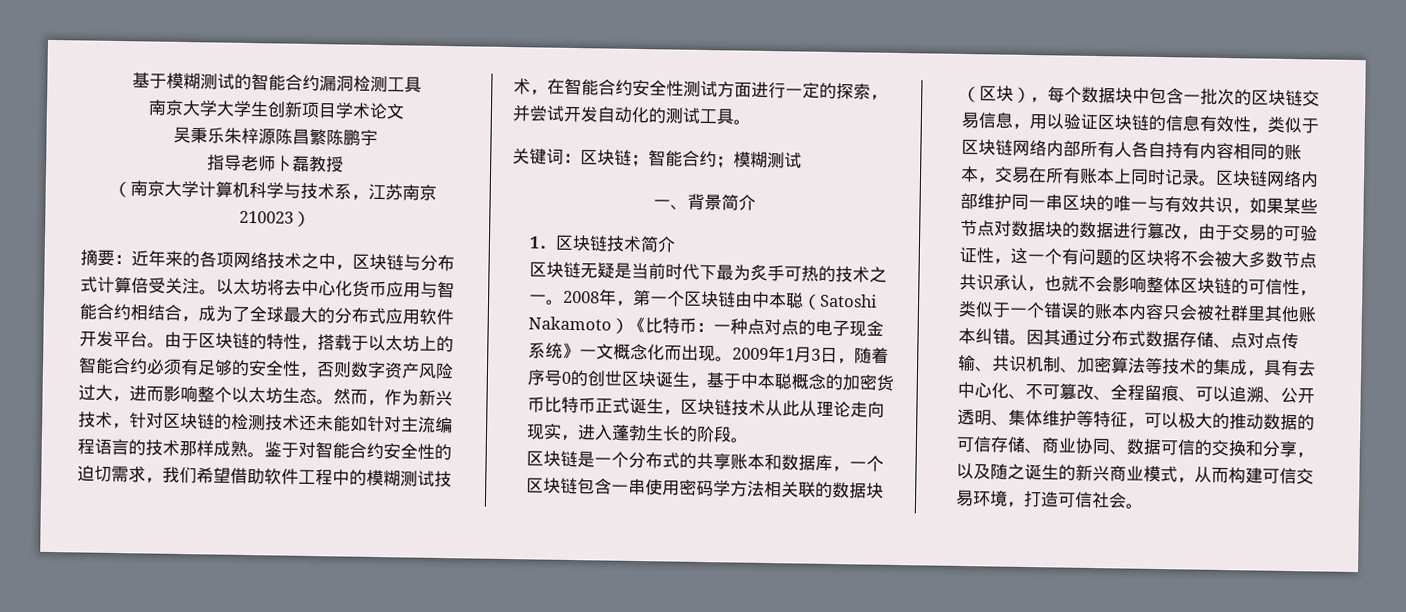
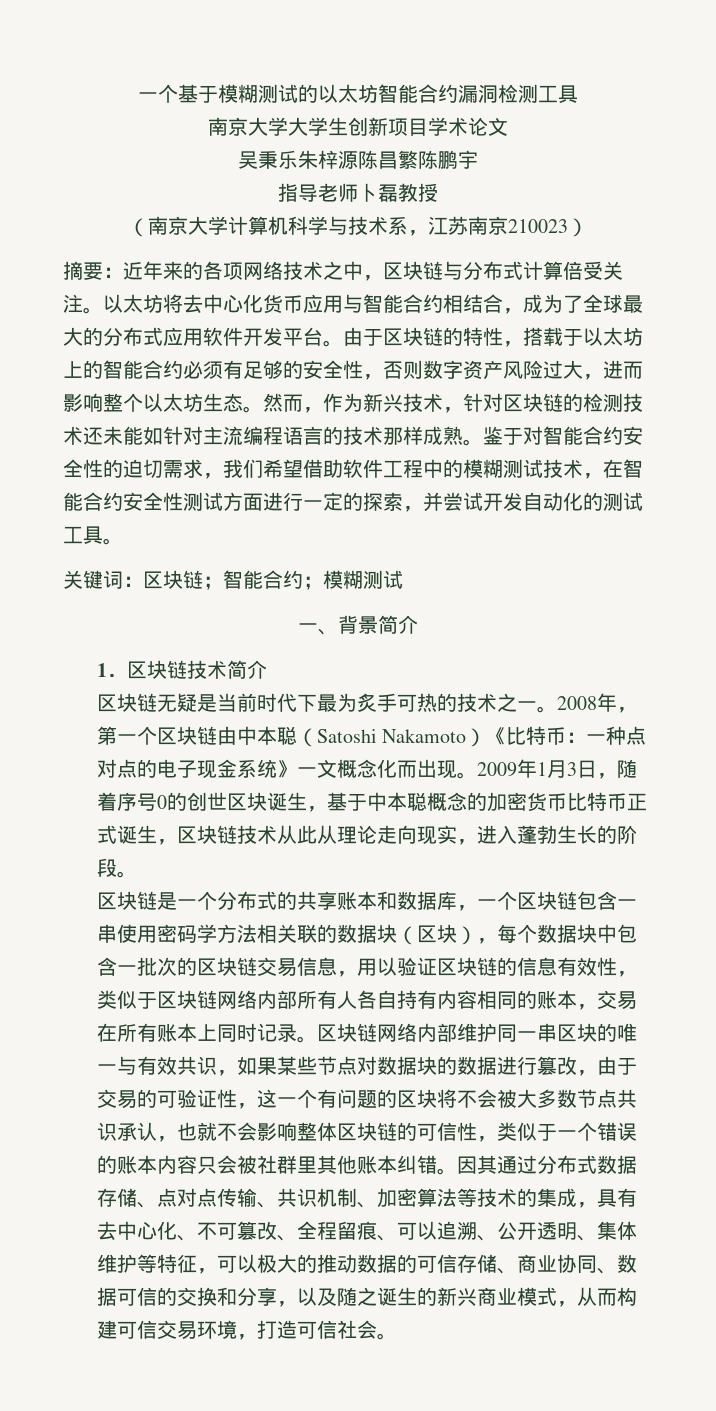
- 基于模糊测试的智能合约漏洞检测工具
+ 一个基于模糊测试的以太坊智能合约漏洞检测工具

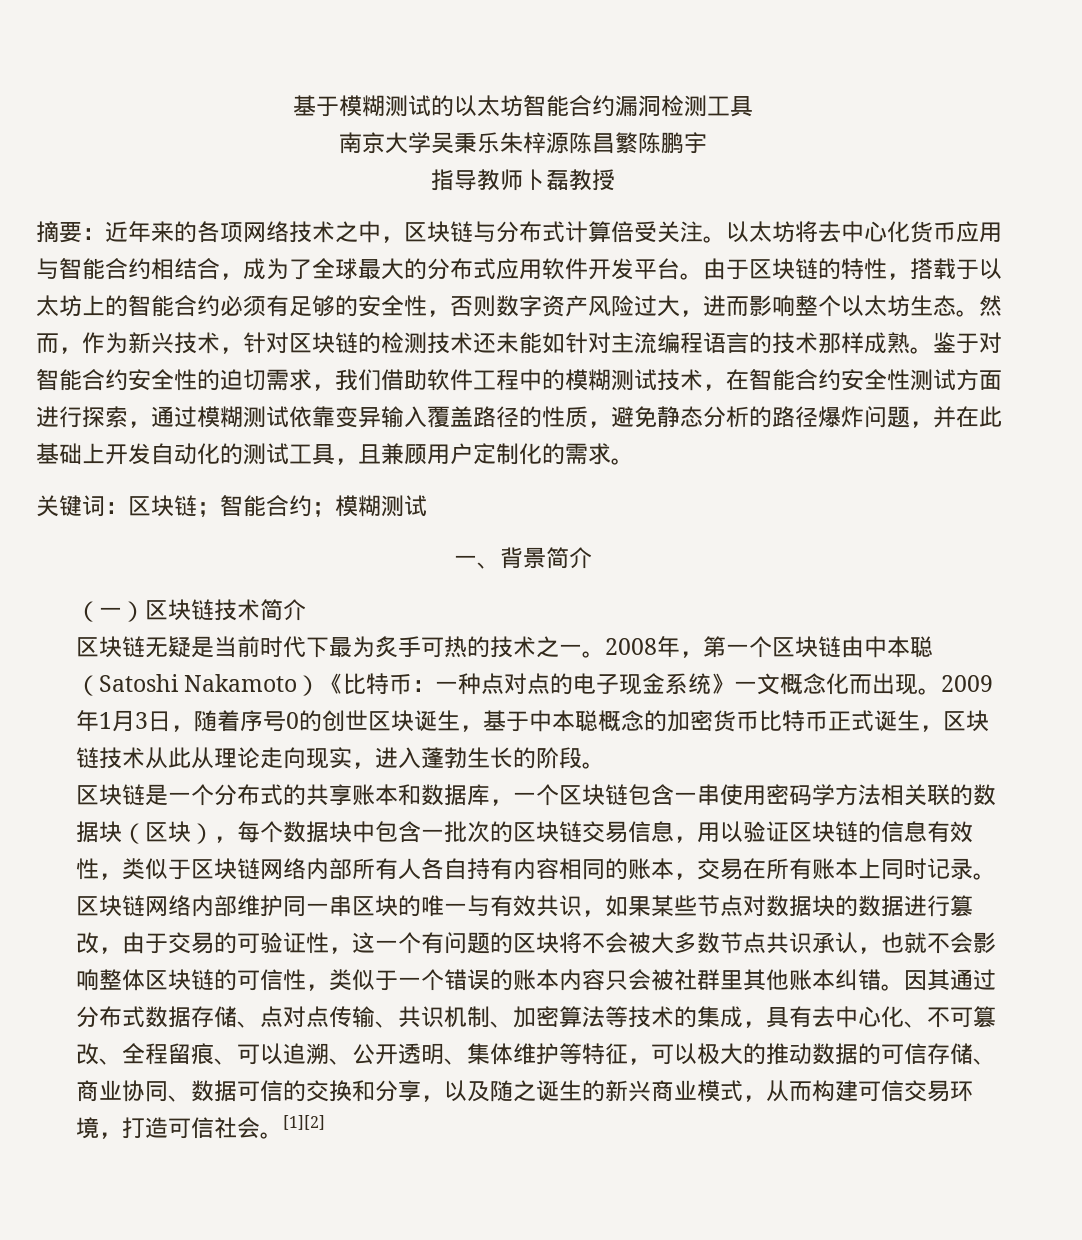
- 一个基于模糊测试的以太坊智能合约漏洞检测工具
+ 基于模糊测试的以太坊智能合约漏洞检测工具
- 南京大学大学生创新项目学术论文
- 吴秉乐朱梓源陈昌繁陈鹏宇
+ 南京大学吴秉乐朱梓源陈昌繁陈鹏宇
- 指导老师卜磊教授
+ 指导教师卜磊教授
- （南京大学计算机科学与技术系，江苏南京210023）
- 鉴于对智能合约安全性的迫切需求，我们希望借助软件工程中的模糊测试技术，在智能合约安全性测试方面进行一定的探索，并尝试开发自动化的测试工具。
+ 鉴于对智能合约安全性的迫切需求，我们借助软件工程中的模糊测试技术，在智能合约安全性测试方面进行探索，通过模糊测试依靠变异输入覆盖路径的性质，避免静态分析的路径爆炸问题，并在此基础上开发自动化的测试工具，且兼顾用户定制化的需求。
- 1．区块链技术简介
+ （一）区块链技术简介
+ [1][2]

